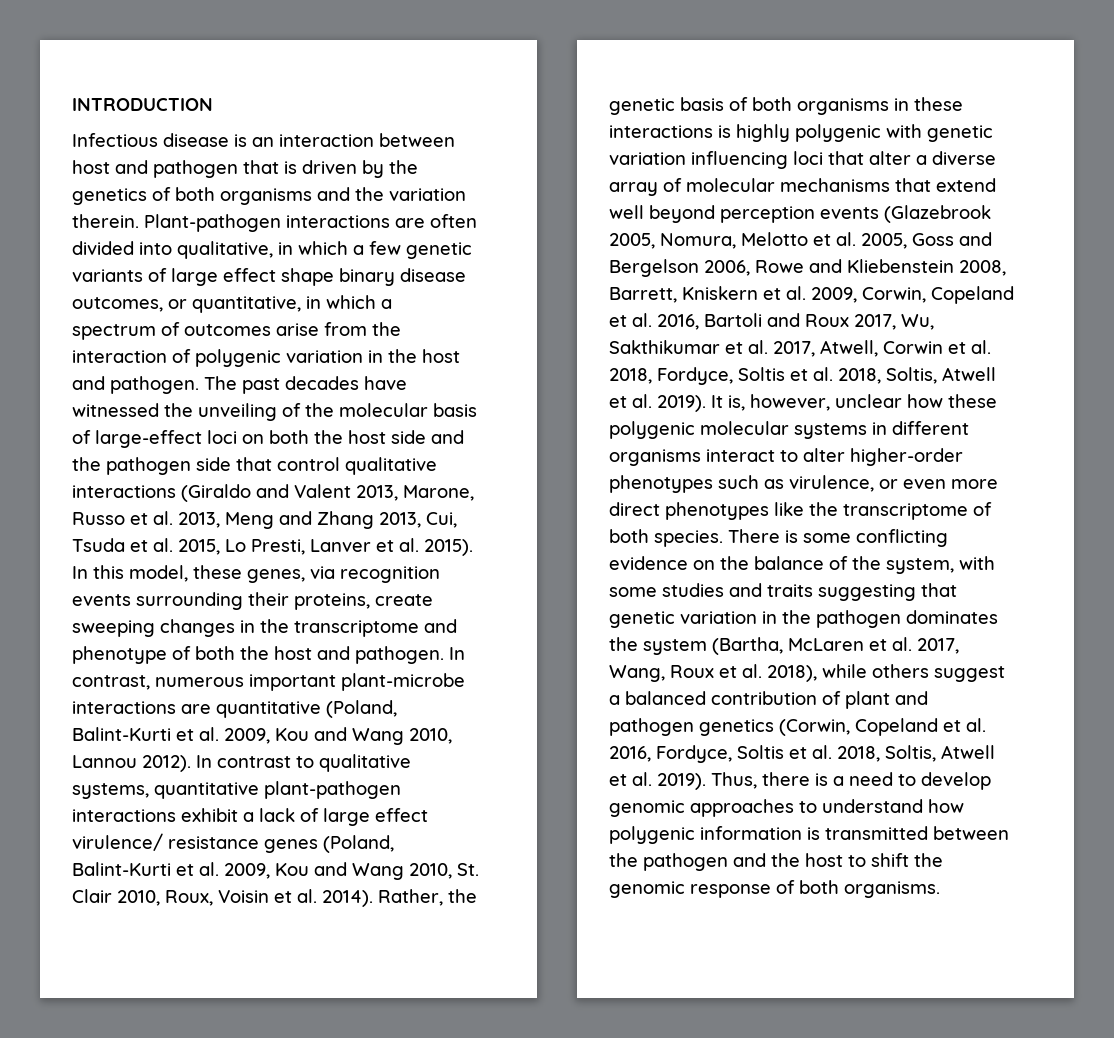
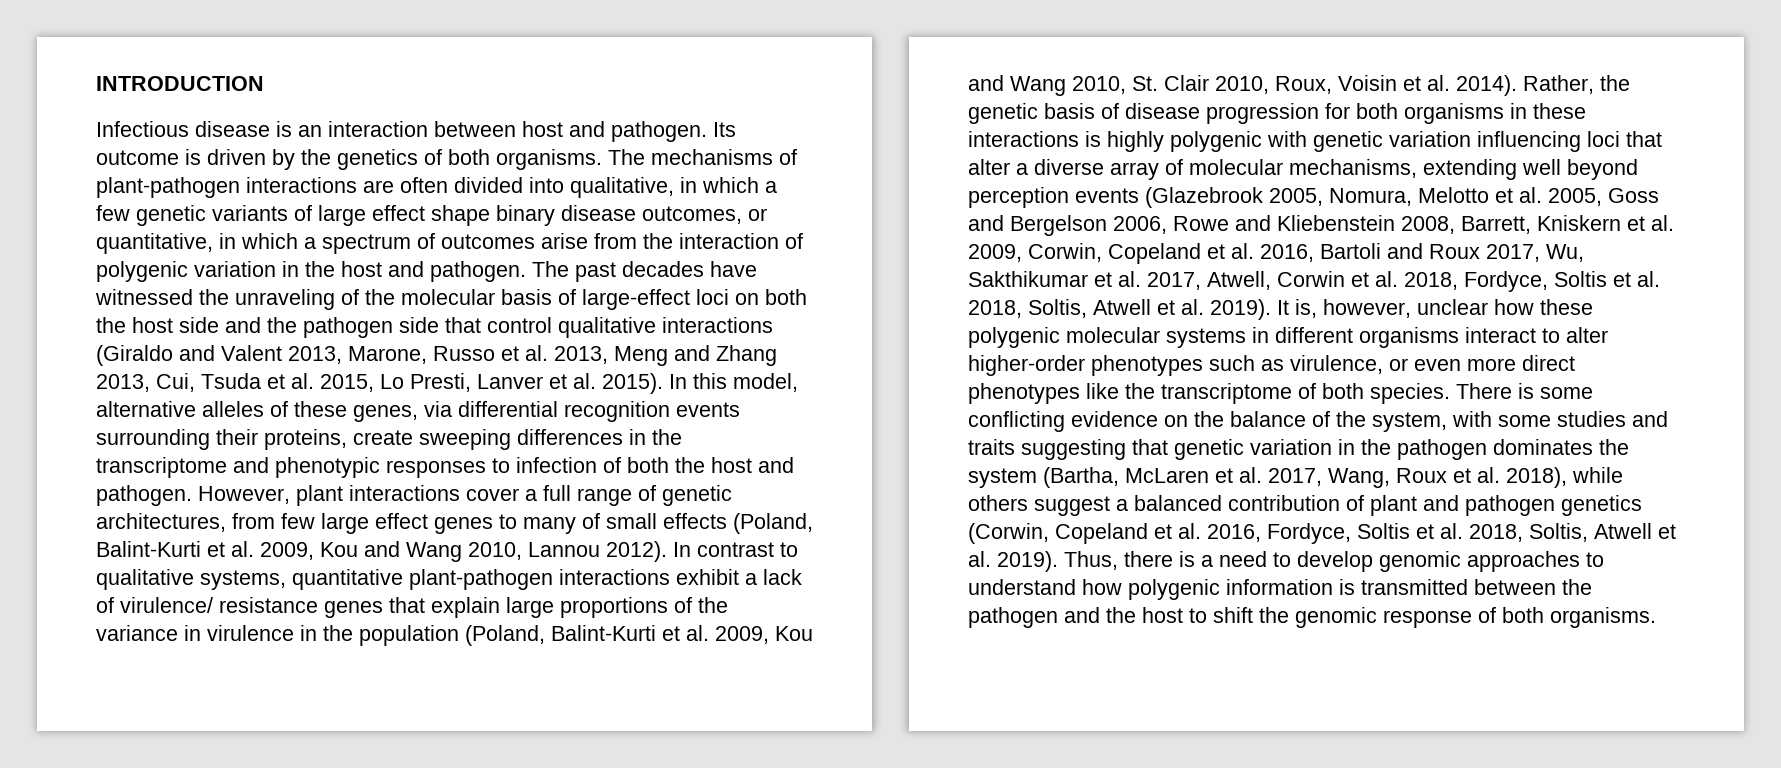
- Infectious disease is an interaction between host and pathogen that is driven by the genetics of both organisms and the variation therein. Plant-pathogen interactions are often divided into qualitative, in which a few genetic variants of large effect shape binary disease outcomes, or quantitative, in which a spectrum of outcomes arise from the interaction of polygenic variation in the host and pathogen.
+ Infectious disease is an interaction between host and pathogen. Its outcome is driven by the genetics of both organisms. The mechanisms of plant-pathogen interactions are often divided into qualitative, in which a few genetic variants of large effect shape binary disease outcomes, or quantitative, in which a spectrum of outcomes arise from the interaction of polygenic variation in the host and pathogen.
- The past decades have witnessed the unveiling of the molecular basis of large-effect loci on both the host side and the pathogen side that control qualitative interactions (Giraldo and Valent 2013, Marone, Russo et al. 2013, Meng and Zhang 2013, Cui, Tsuda et al. 2015, Lo Presti, Lanver et al. 2015).
+ The past decades have witnessed the unraveling of the molecular basis of large-effect loci on both the host side and the pathogen side that control qualitative interactions (Giraldo and Valent 2013, Marone, Russo et al. 2013, Meng and Zhang 2013, Cui, Tsuda et al. 2015, Lo Presti, Lanver et al. 2015).
- In this model, these genes, via recognition events surrounding their proteins, create sweeping changes in the transcriptome and phenotype of both the host and pathogen.
+ In this model, alternative alleles of these genes, via differential recognition events surrounding their proteins, create sweeping differences in the transcriptome and phenotypic responses to infection of both the host and pathogen.
- In contrast, numerous important plant-microbe interactions are quantitative (Poland, Balint-Kurti et al. 2009, Kou and Wang 2010, Lannou 2012).
+ However, plant interactions cover a full range of genetic architectures, from few large effect genes to many of small effects (Poland, Balint-Kurti et al. 2009, Kou and Wang 2010, Lannou 2012).
- In contrast to qualitative systems, quantitative plant-pathogen interactions exhibit a lack of large effect virulence/ resistance genes (Poland, Balint-Kurti et al. 2009, Kou and Wang 2010, St. Clair 2010, Roux, Voisin et al. 2014).
+ In contrast to qualitative systems, quantitative plant-pathogen interactions exhibit a lack of virulence/ resistance genes that explain large proportions of the variance in virulence in the population (Poland, Balint-Kurti et al. 2009, Kou and Wang 2010, St. Clair 2010, Roux, Voisin et al. 2014).
- Rather, the genetic basis of both organisms in these interactions is highly polygenic with genetic variation influencing loci that alter a diverse array of molecular mechanisms that extend well beyond perception events (Glazebrook 2005, Nomura, Melotto et al. 2005, Goss and Bergelson 2006, Rowe and Kliebenstein 2008, Barrett, Kniskern et al. 2009, Corwin, Copeland et al. 2016, Bartoli and Roux 2017, Wu, Sakthikumar et al. 2017, Atwell, Corwin et al. 2018, Fordyce, Soltis et al. 2018, Soltis, Atwell et al. 2019).
+ Rather, the genetic basis of disease progression for both organisms in these interactions is highly polygenic with genetic variation influencing loci that alter a diverse array of molecular mechanisms, extending well beyond perception events (Glazebrook 2005, Nomura, Melotto et al. 2005, Goss and Bergelson 2006, Rowe and Kliebenstein 2008, Barrett, Kniskern et al. 2009, Corwin, Copeland et al. 2016, Bartoli and Roux 2017, Wu, Sakthikumar et al. 2017, Atwell, Corwin et al. 2018, Fordyce, Soltis et al. 2018, Soltis, Atwell et al. 2019).

